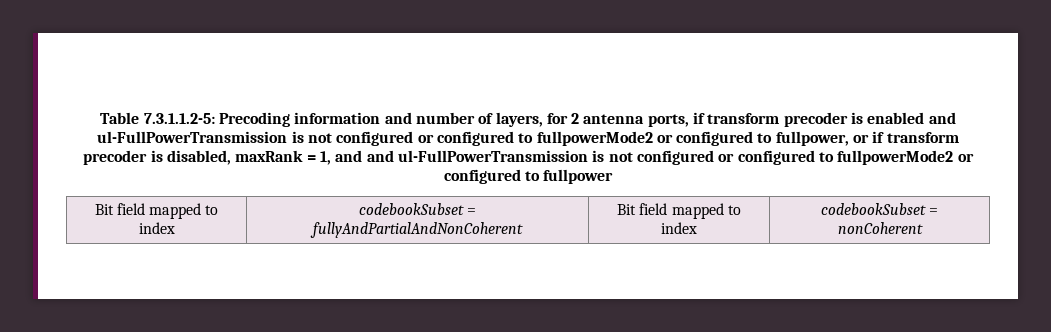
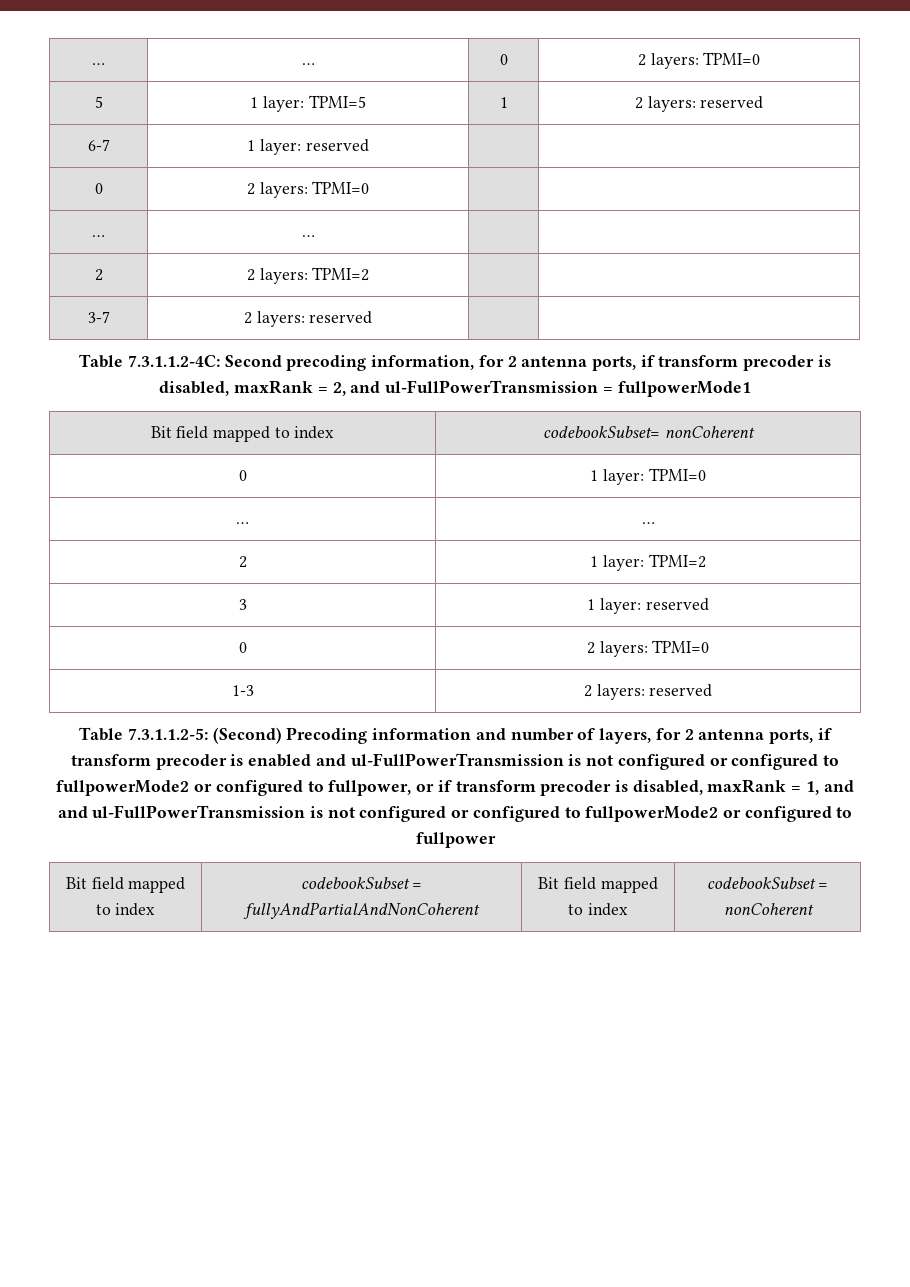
+ … | … | 0 | 2 layers: TPMI=0
+ 5 | 1 layer: TPMI=5 | 1 | 2 layers: reserved
+ 6-7 | 1 layer: reserved | |
+ 0 | 2 layers: TPMI=0 | |
+ … | … | |
+ 2 | 2 layers: TPMI=2 | |
+ 3-7 | 2 layers: reserved | |
+ Table 7.3.1.1.2-4C: Second precoding information, for 2 antenna ports, if transform precoder is disabled, maxRank = 2, and ul-FullPowerTransmission = fullpowerMode1
+ Bit field mapped to index | codebookSubset= nonCoherent
+ 0 | 1 layer: TPMI=0
+ … | …
+ 2 | 1 layer: TPMI=2
+ 3 | 1 layer: reserved
+ 0 | 2 layers: TPMI=0
+ 1-3 | 2 layers: reserved
- Table 7.3.1.1.2-5: Precoding information and number of layers, for 2 antenna ports, if transform precoder is enabled and ul-FullPowerTransmission is not configured or configured to fullpowerMode2 or configured to fullpower, or if transform precoder is disabled, maxRank = 1, and and ul-FullPowerTransmission is not configured or configured to fullpowerMode2 or configured to fullpower
+ Table 7.3.1.1.2-5: (Second) Precoding information and number of layers, for 2 antenna ports, if transform precoder is enabled and ul-FullPowerTransmission is not configured or configured to fullpowerMode2 or configured to fullpower, or if transform precoder is disabled, maxRank = 1, and and ul-FullPowerTransmission is not configured or configured to fullpowerMode2 or configured to fullpower

